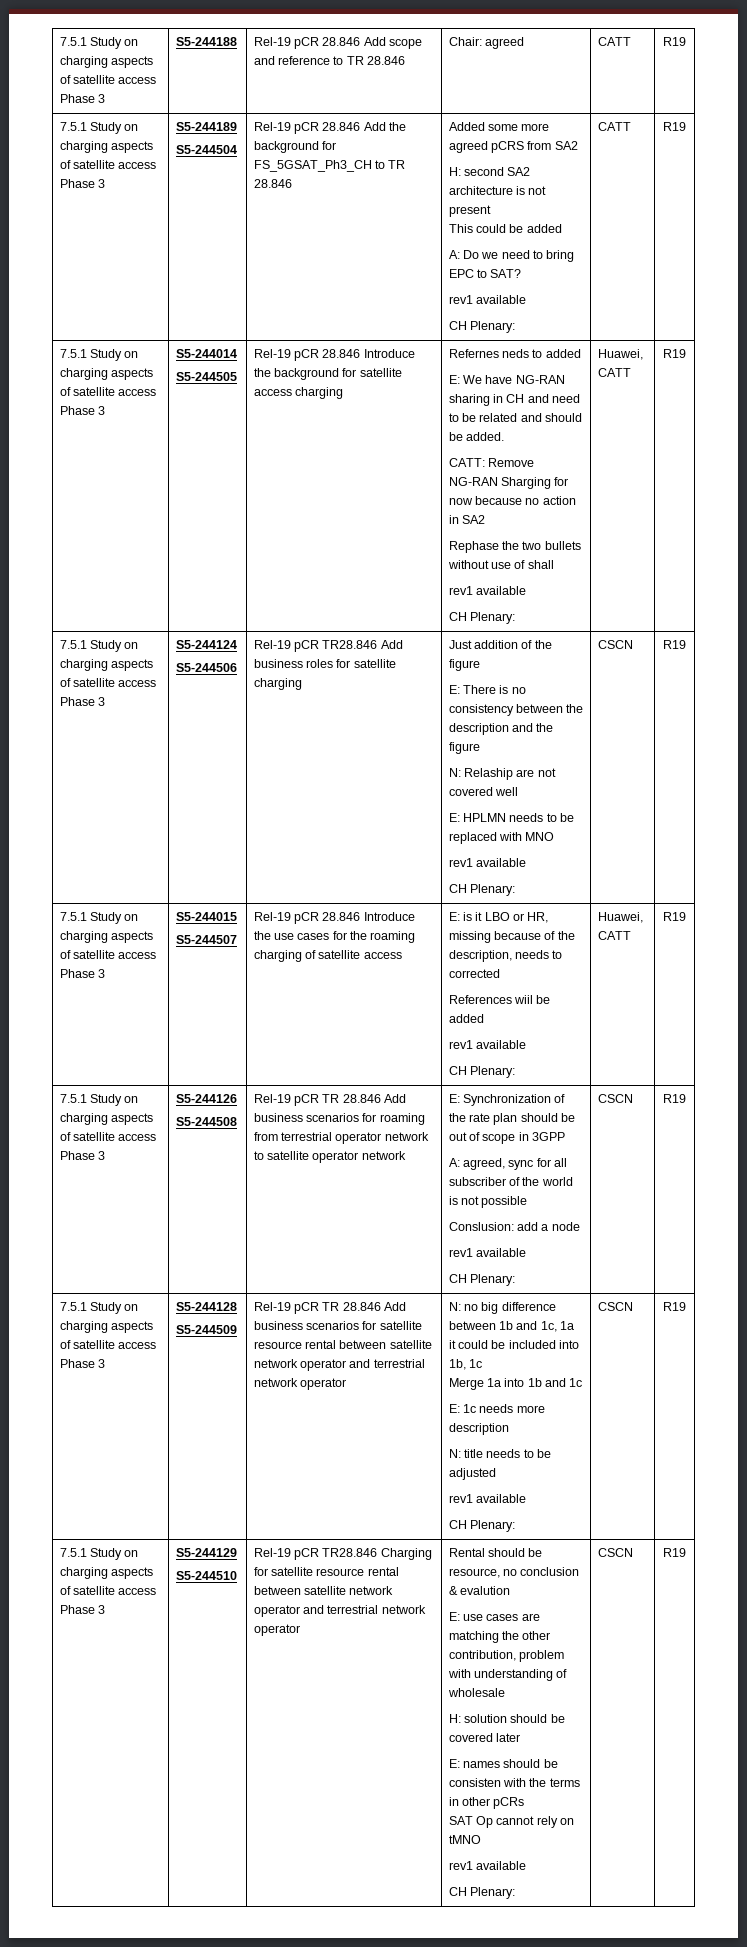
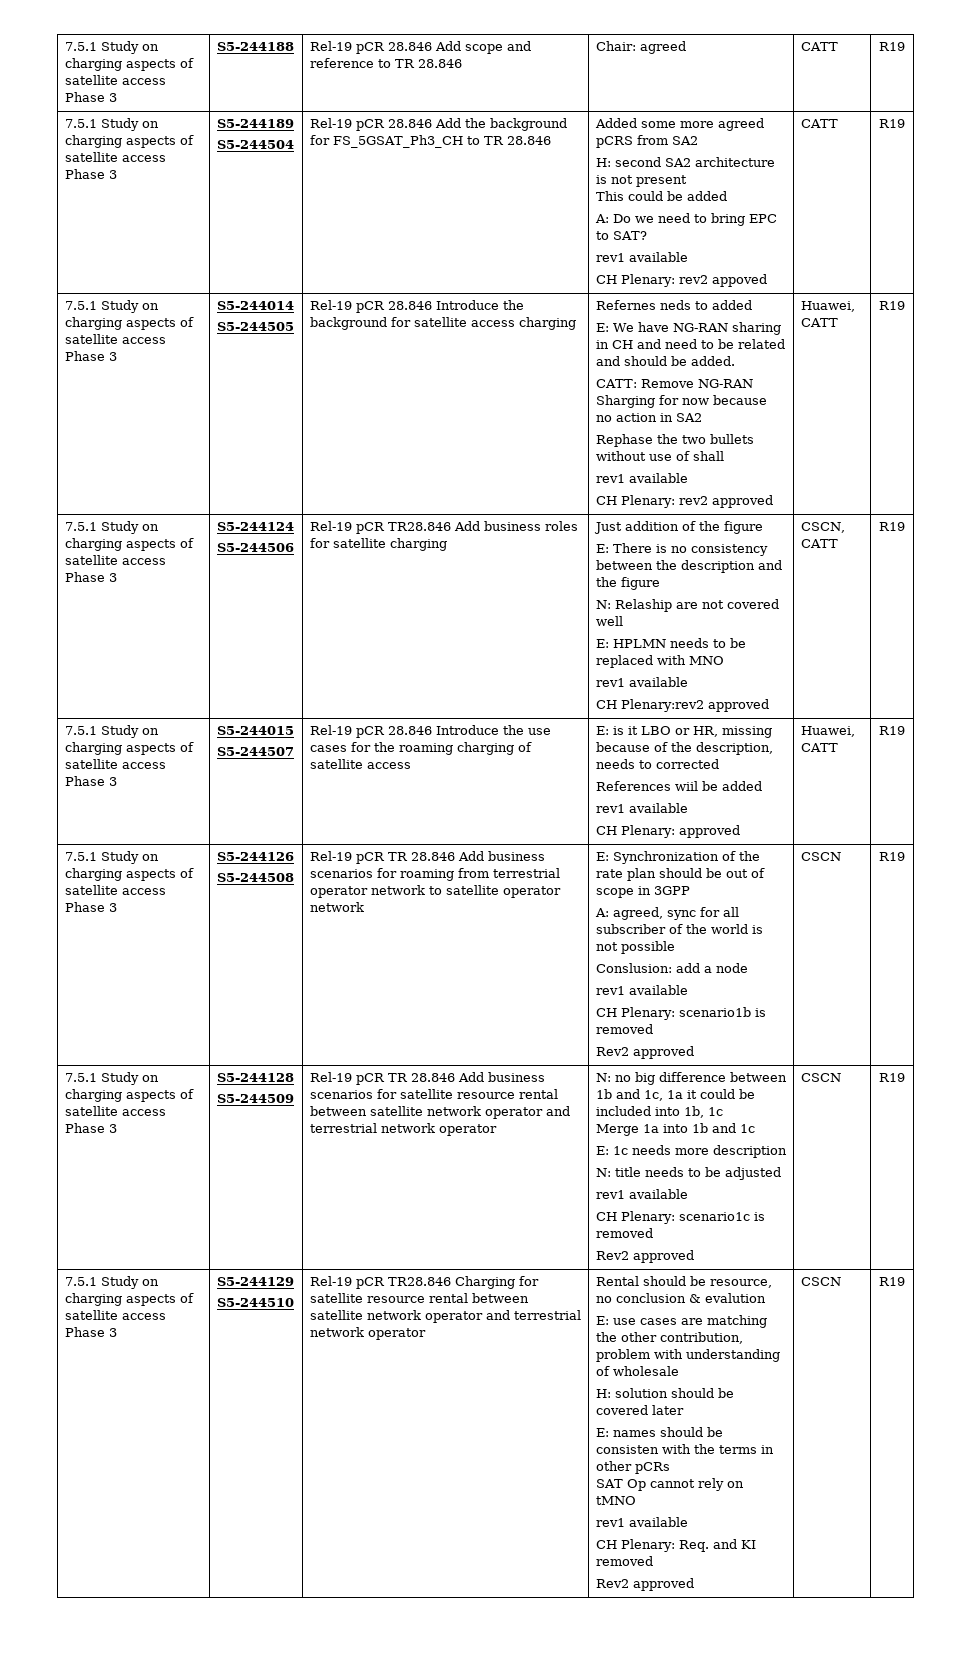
  A: Do we need to bring EPC to SAT?
  rev1 available
- CH Plenary:
+ CH Plenary: rev2 appoved
  Rephase the two bullets without use of shall
  rev1 available
- CH Plenary:
+ CH Plenary: rev2 approved
  E: HPLMN needs to be replaced with MNO
  rev1 available
- CH Plenary: | CSCN
+ CH Plenary:rev2 approved | CSCN, CATT
  References wiil be added
  rev1 available
- CH Plenary:
+ CH Plenary: approved
  Conslusion: add a node
  rev1 available
- CH Plenary:
+ CH Plenary: scenario1b is removed
+ Rev2 approved
  N: title needs to be adjusted
  rev1 available
- CH Plenary:
+ CH Plenary: scenario1c is removed
+ Rev2 approved
  SAT Op cannot rely on tMNO
  rev1 available
- CH Plenary:
+ CH Plenary: Req. and KI removed
+ Rev2 approved

